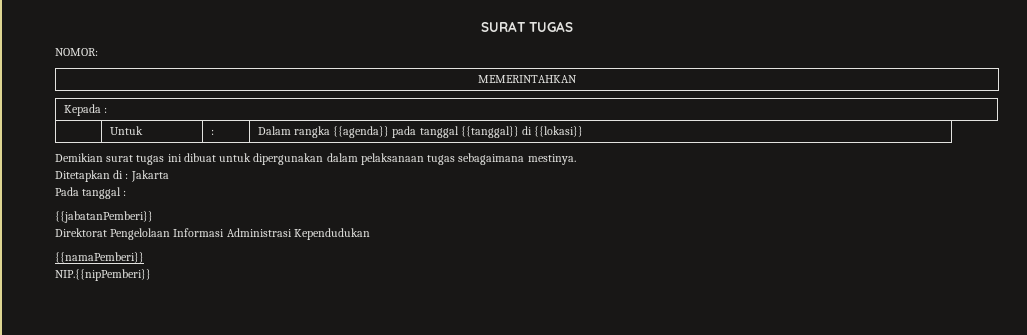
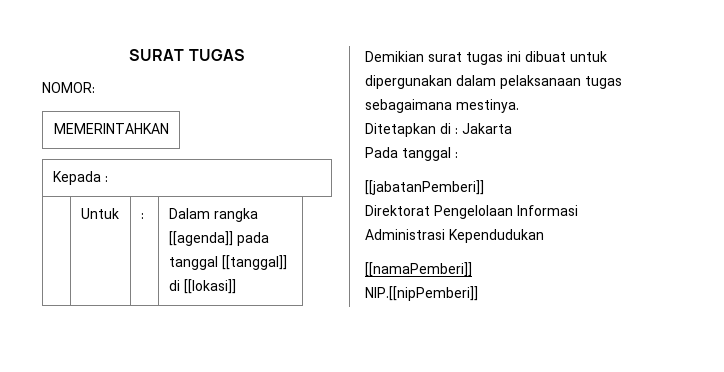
- | Untuk | : | Dalam rangka {{agenda}} pada tanggal {{tanggal}} di {{lokasi}}
+ | Untuk | : | Dalam rangka [[agenda]] pada tanggal [[tanggal]] di [[lokasi]]
- {{jabatanPemberi}}
+ [[jabatanPemberi]]
- {{namaPemberi}}
- NIP.{{nipPemberi}}
+ [[namaPemberi]]
+ NIP.[[nipPemberi]]

